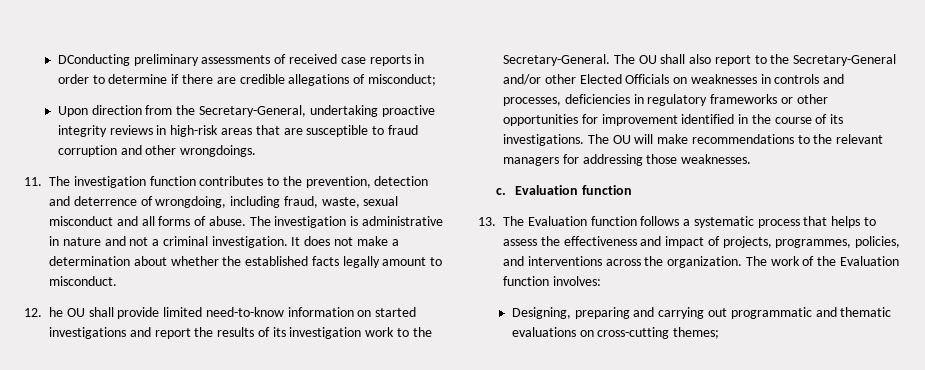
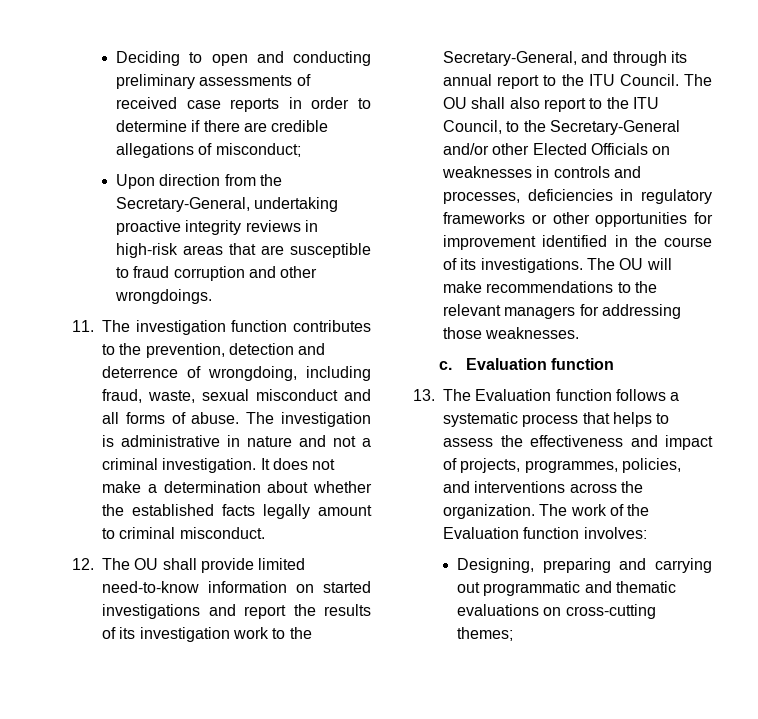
- DConducting preliminary assessments of received case reports in order to determine if there are credible allegations of misconduct;
+ Deciding to open and conducting preliminary assessments of received case reports in order to determine if there are credible allegations of misconduct;
- It does not make a determination about whether the established facts legally amount to misconduct.
+ It does not make a determination about whether the established facts legally amount to criminal misconduct.
- 12. he OU shall provide limited need-to-know information on started investigations and report the results of its investigation work to the Secretary-General.
+ 12. The OU shall provide limited need-to-know information on started investigations and report the results of its investigation work to the Secretary-General, and through its annual report to the ITU Council.
- The OU shall also report to the Secretary-General and/or other Elected Officials on weaknesses in controls and processes, deficiencies in regulatory frameworks or other opportunities for improvement identified in the course of its investigations.
+ The OU shall also report to the ITU Council, to the Secretary-General and/or other Elected Officials on weaknesses in controls and processes, deficiencies in regulatory frameworks or other opportunities for improvement identified in the course of its investigations.

